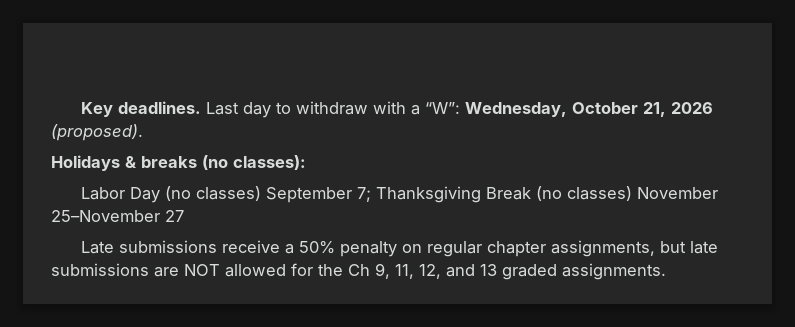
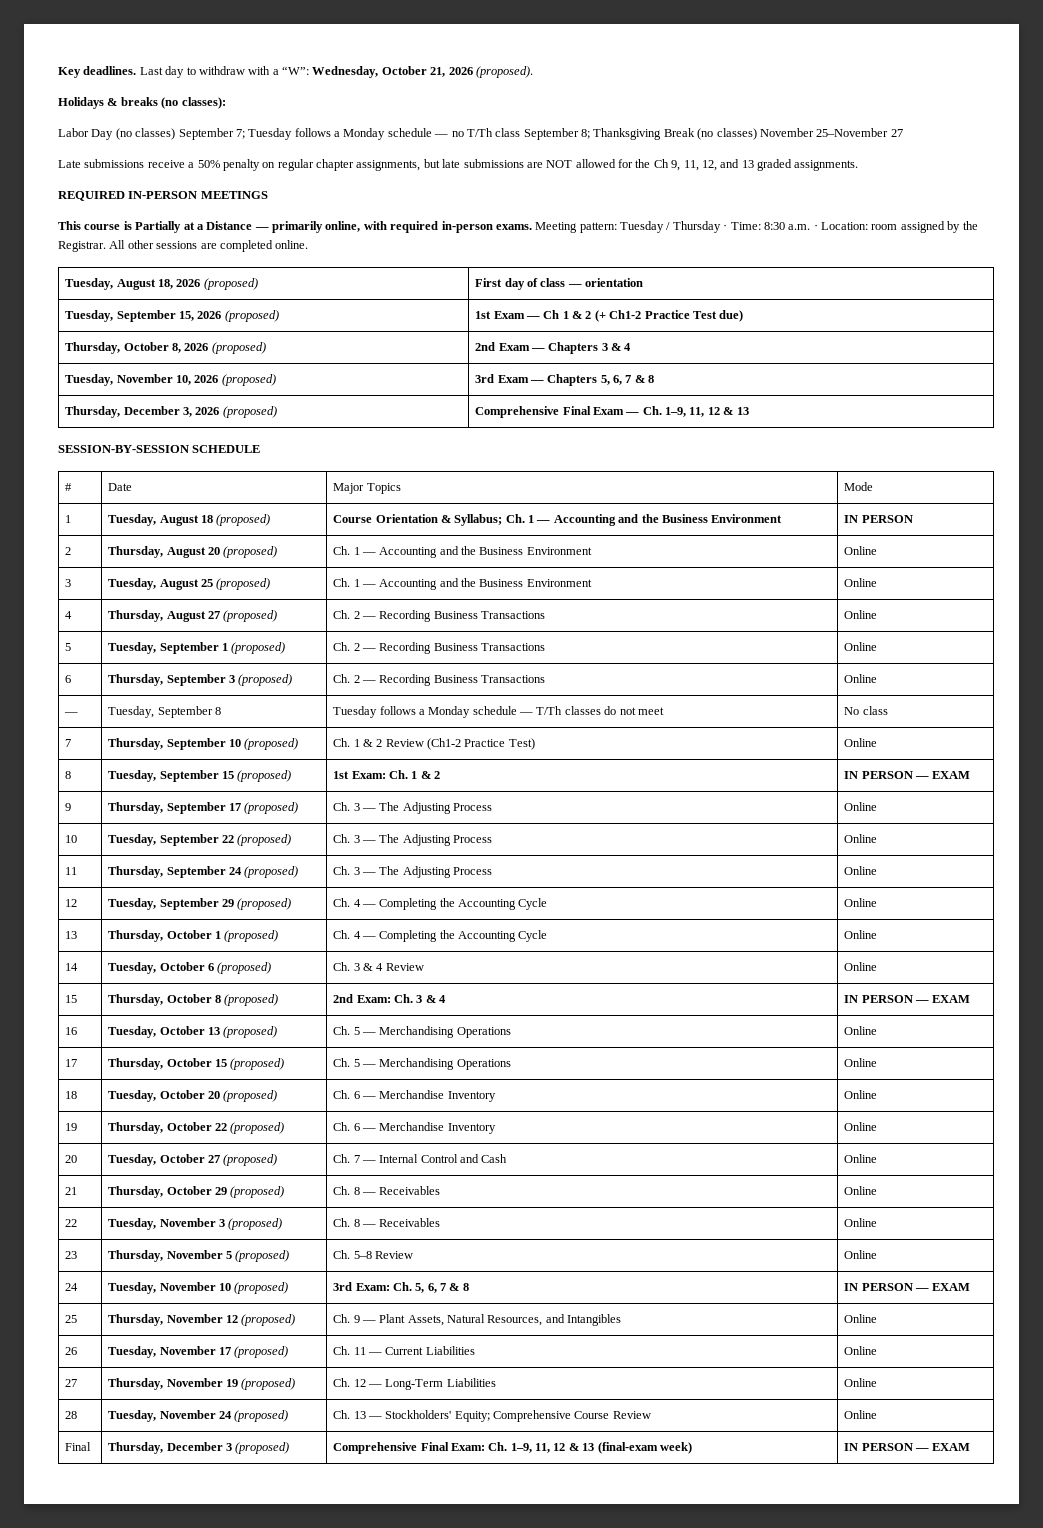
- Labor Day (no classes) September 7; Thanksgiving Break (no classes) November 25–November 27
+ Labor Day (no classes) September 7; Tuesday follows a Monday schedule — no T/Th class September 8; Thanksgiving Break (no classes) November 25–November 27
+ REQUIRED IN-PERSON MEETINGS
+ This course is Partially at a Distance — primarily online, with required in-person exams. Meeting pattern: Tuesday / Thursday · Time: 8:30 a.m. · Location: room assigned by the Registrar. All other sessions are completed online.
+ Tuesday, August 18, 2026 (proposed) | First day of class — orientation
+ Tuesday, September 15, 2026 (proposed) | 1st Exam — Ch 1 & 2 (+ Ch1-2 Practice Test due)
+ Thursday, October 8, 2026 (proposed) | 2nd Exam — Chapters 3 & 4
+ Tuesday, November 10, 2026 (proposed) | 3rd Exam — Chapters 5, 6, 7 & 8
+ Thursday, December 3, 2026 (proposed) | Comprehensive Final Exam — Ch. 1–9, 11, 12 & 13
+ SESSION-BY-SESSION SCHEDULE
+ # | Date | Major Topics | Mode
+ 1 | Tuesday, August 18 (proposed) | Course Orientation & Syllabus; Ch. 1 — Accounting and the Business Environment | IN PERSON
+ 2 | Thursday, August 20 (proposed) | Ch. 1 — Accounting and the Business Environment | Online
+ 3 | Tuesday, August 25 (proposed) | Ch. 1 — Accounting and the Business Environment | Online
+ 4 | Thursday, August 27 (proposed) | Ch. 2 — Recording Business Transactions | Online
+ 5 | Tuesday, September 1 (proposed) | Ch. 2 — Recording Business Transactions | Online
+ 6 | Thursday, September 3 (proposed) | Ch. 2 — Recording Business Transactions | Online
+ — | Tuesday, September 8 | Tuesday follows a Monday schedule — T/Th classes do not meet | No class
+ 7 | Thursday, September 10 (proposed) | Ch. 1 & 2 Review (Ch1-2 Practice Test) | Online
+ 8 | Tuesday, September 15 (proposed) | 1st Exam: Ch. 1 & 2 | IN PERSON — EXAM
+ 9 | Thursday, September 17 (proposed) | Ch. 3 — The Adjusting Process | Online
+ 10 | Tuesday, September 22 (proposed) | Ch. 3 — The Adjusting Process | Online
+ 11 | Thursday, September 24 (proposed) | Ch. 3 — The Adjusting Process | Online
+ 12 | Tuesday, September 29 (proposed) | Ch. 4 — Completing the Accounting Cycle | Online
+ 13 | Thursday, October 1 (proposed) | Ch. 4 — Completing the Accounting Cycle | Online
+ 14 | Tuesday, October 6 (proposed) | Ch. 3 & 4 Review | Online
+ 15 | Thursday, October 8 (proposed) | 2nd Exam: Ch. 3 & 4 | IN PERSON — EXAM
+ 16 | Tuesday, October 13 (proposed) | Ch. 5 — Merchandising Operations | Online
+ 17 | Thursday, October 15 (proposed) | Ch. 5 — Merchandising Operations | Online
+ 18 | Tuesday, October 20 (proposed) | Ch. 6 — Merchandise Inventory | Online
+ 19 | Thursday, October 22 (proposed) | Ch. 6 — Merchandise Inventory | Online
+ 20 | Tuesday, October 27 (proposed) | Ch. 7 — Internal Control and Cash | Online
+ 21 | Thursday, October 29 (proposed) | Ch. 8 — Receivables | Online
+ 22 | Tuesday, November 3 (proposed) | Ch. 8 — Receivables | Online
+ 23 | Thursday, November 5 (proposed) | Ch. 5–8 Review | Online
+ 24 | Tuesday, November 10 (proposed) | 3rd Exam: Ch. 5, 6, 7 & 8 | IN PERSON — EXAM
+ 25 | Thursday, November 12 (proposed) | Ch. 9 — Plant Assets, Natural Resources, and Intangibles | Online
+ 26 | Tuesday, November 17 (proposed) | Ch. 11 — Current Liabilities | Online
+ 27 | Thursday, November 19 (proposed) | Ch. 12 — Long-Term Liabilities | Online
+ 28 | Tuesday, November 24 (proposed) | Ch. 13 — Stockholders' Equity; Comprehensive Course Review | Online
+ Final | Thursday, December 3 (proposed) | Comprehensive Final Exam: Ch. 1–9, 11, 12 & 13 (final-exam week) | IN PERSON — EXAM

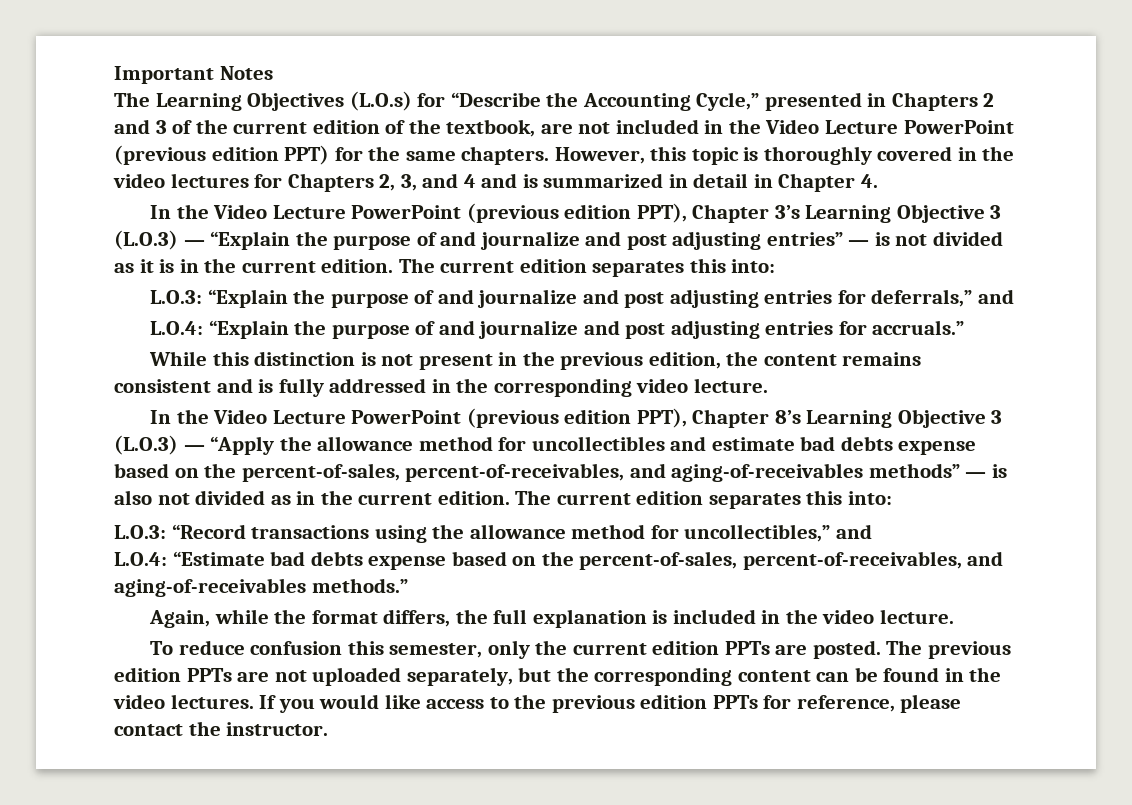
- Key deadlines. Last day to withdraw with a “W”: Wednesday, October 21, 2026 (proposed).
- Holidays & breaks (no classes):
- Labor Day (no classes) September 7; Tuesday follows a Monday schedule — no T/Th class September 8; Thanksgiving Break (no classes) November 25–November 27
- Late submissions receive a 50% penalty on regular chapter assignments, but late submissions are NOT allowed for the Ch 9, 11, 12, and 13 graded assignments.
- REQUIRED IN-PERSON MEETINGS
- This course is Partially at a Distance — primarily online, with required in-person exams. Meeting pattern: Tuesday / Thursday · Time: 8:30 a.m. · Location: room assigned by the Registrar. All other sessions are completed online.
- Tuesday, August 18, 2026 (proposed) | First day of class — orientation
- Tuesday, September 15, 2026 (proposed) | 1st Exam — Ch 1 & 2 (+ Ch1-2 Practice Test due)
- Thursday, October 8, 2026 (proposed) | 2nd Exam — Chapters 3 & 4
- Tuesday, November 10, 2026 (proposed) | 3rd Exam — Chapters 5, 6, 7 & 8
- Thursday, December 3, 2026 (proposed) | Comprehensive Final Exam — Ch. 1–9, 11, 12 & 13
- SESSION-BY-SESSION SCHEDULE
- # | Date | Major Topics | Mode
- 1 | Tuesday, August 18 (proposed) | Course Orientation & Syllabus; Ch. 1 — Accounting and the Business Environment | IN PERSON
- 2 | Thursday, August 20 (proposed) | Ch. 1 — Accounting and the Business Environment | Online
- 3 | Tuesday, August 25 (proposed) | Ch. 1 — Accounting and the Business Environment | Online
- 4 | Thursday, August 27 (proposed) | Ch. 2 — Recording Business Transactions | Online
- 5 | Tuesday, September 1 (proposed) | Ch. 2 — Recording Business Transactions | Online
- 6 | Thursday, September 3 (proposed) | Ch. 2 — Recording Business Transactions | Online
- — | Tuesday, September 8 | Tuesday follows a Monday schedule — T/Th classes do not meet | No class
- 7 | Thursday, September 10 (proposed) | Ch. 1 & 2 Review (Ch1-2 Practice Test) | Online
- 8 | Tuesday, September 15 (proposed) | 1st Exam: Ch. 1 & 2 | IN PERSON — EXAM
- 9 | Thursday, September 17 (proposed) | Ch. 3 — The Adjusting Process | Online
- 10 | Tuesday, September 22 (proposed) | Ch. 3 — The Adjusting Process | Online
- 11 | Thursday, September 24 (proposed) | Ch. 3 — The Adjusting Process | Online
- 12 | Tuesday, September 29 (proposed) | Ch. 4 — Completing the Accounting Cycle | Online
- 13 | Thursday, October 1 (proposed) | Ch. 4 — Completing the Accounting Cycle | Online
- 14 | Tuesday, October 6 (proposed) | Ch. 3 & 4 Review | Online
- 15 | Thursday, October 8 (proposed) | 2nd Exam: Ch. 3 & 4 | IN PERSON — EXAM
- 16 | Tuesday, October 13 (proposed) | Ch. 5 — Merchandising Operations | Online
- 17 | Thursday, October 15 (proposed) | Ch. 5 — Merchandising Operations | Online
- 18 | Tuesday, October 20 (proposed) | Ch. 6 — Merchandise Inventory | Online
- 19 | Thursday, October 22 (proposed) | Ch. 6 — Merchandise Inventory | Online
- 20 | Tuesday, October 27 (proposed) | Ch. 7 — Internal Control and Cash | Online
- 21 | Thursday, October 29 (proposed) | Ch. 8 — Receivables | Online
- 22 | Tuesday, November 3 (proposed) | Ch. 8 — Receivables | Online
- 23 | Thursday, November 5 (proposed) | Ch. 5–8 Review | Online
- 24 | Tuesday, November 10 (proposed) | 3rd Exam: Ch. 5, 6, 7 & 8 | IN PERSON — EXAM
- 25 | Thursday, November 12 (proposed) | Ch. 9 — Plant Assets, Natural Resources, and Intangibles | Online
- 26 | Tuesday, November 17 (proposed) | Ch. 11 — Current Liabilities | Online
- 27 | Thursday, November 19 (proposed) | Ch. 12 — Long-Term Liabilities | Online
- 28 | Tuesday, November 24 (proposed) | Ch. 13 — Stockholders' Equity; Comprehensive Course Review | Online
- Final | Thursday, December 3 (proposed) | Comprehensive Final Exam: Ch. 1–9, 11, 12 & 13 (final-exam week) | IN PERSON — EXAM
+ Important Notes
+ The Learning Objectives (L.O.s) for “Describe the Accounting Cycle,” presented in Chapters 2 and 3 of the current edition of the textbook, are not included in the Video Lecture PowerPoint (previous edition PPT) for the same chapters. However, this topic is thoroughly covered in the video lectures for Chapters 2, 3, and 4 and is summarized in detail in Chapter 4.
+ In the Video Lecture PowerPoint (previous edition PPT), Chapter 3’s Learning Objective 3 (L.O.3) — “Explain the purpose of and journalize and post adjusting entries” — is not divided as it is in the current edition. The current edition separates this into:
+ L.O.3: “Explain the purpose of and journalize and post adjusting entries for deferrals,” and
+ L.O.4: “Explain the purpose of and journalize and post adjusting entries for accruals.”
+ While this distinction is not present in the previous edition, the content remains consistent and is fully addressed in the corresponding video lecture.
+ In the Video Lecture PowerPoint (previous edition PPT), Chapter 8’s Learning Objective 3 (L.O.3) — “Apply the allowance method for uncollectibles and estimate bad debts expense based on the percent-of-sales, percent-of-receivables, and aging-of-receivables methods” — is also not divided as in the current edition. The current edition separates this into:
+ L.O.3: “Record transactions using the allowance method for uncollectibles,” and
+ L.O.4: “Estimate bad debts expense based on the percent-of-sales, percent-of-receivables, and aging-of-receivables methods.”
+ Again, while the format differs, the full explanation is included in the video lecture.
+ To reduce confusion this semester, only the current edition PPTs are posted. The previous edition PPTs are not uploaded separately, but the corresponding content can be found in the video lectures. If you would like access to the previous edition PPTs for reference, please contact the instructor.

